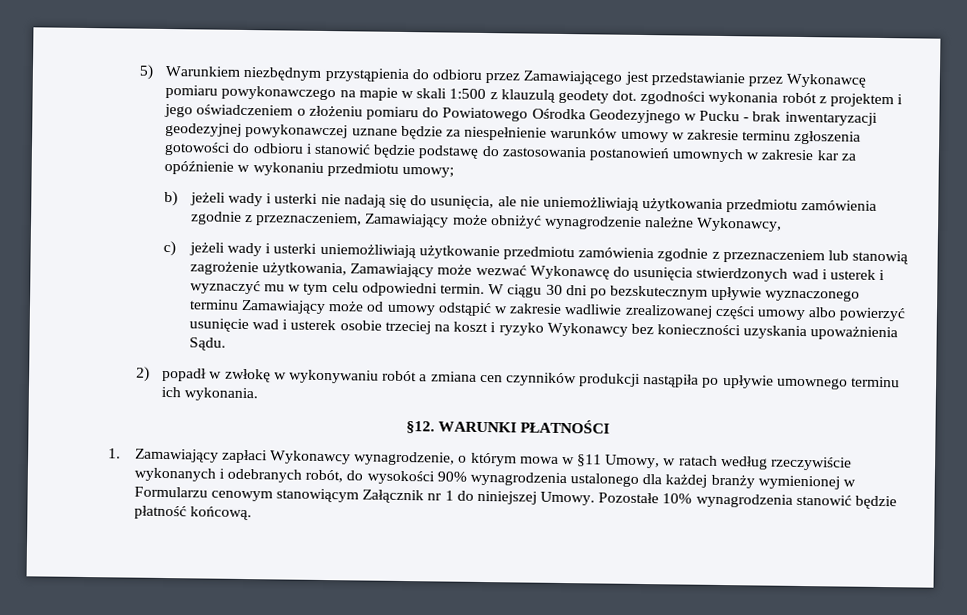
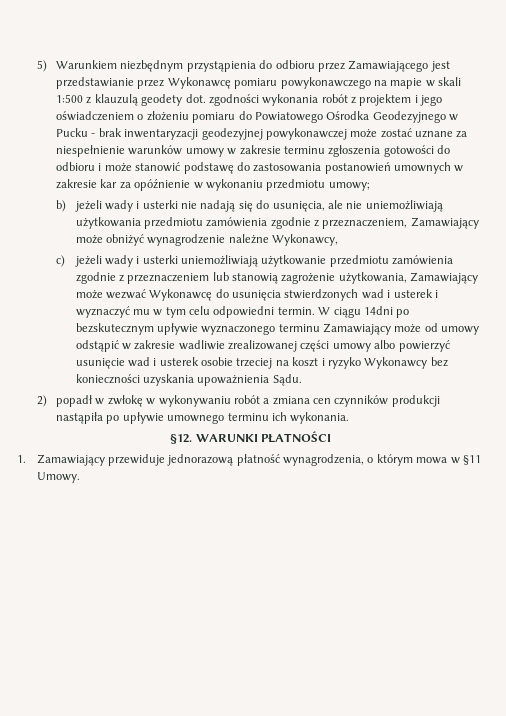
- 5) Warunkiem niezbędnym przystąpienia do odbioru przez Zamawiającego jest przedstawianie przez Wykonawcę pomiaru powykonawczego na mapie w skali 1:500 z klauzulą geodety dot. zgodności wykonania robót z projektem i jego oświadczeniem o złożeniu pomiaru do Powiatowego Ośrodka Geodezyjnego w Pucku - brak inwentaryzacji geodezyjnej powykonawczej uznane będzie za niespełnienie warunków umowy w zakresie terminu zgłoszenia gotowości do odbioru i stanowić będzie podstawę do zastosowania postanowień umownych w zakresie kar za opóźnienie w wykonaniu przedmiotu umowy;
+ 5) Warunkiem niezbędnym przystąpienia do odbioru przez Zamawiającego jest przedstawianie przez Wykonawcę pomiaru powykonawczego na mapie w skali 1:500 z klauzulą geodety dot. zgodności wykonania robót z projektem i jego oświadczeniem o złożeniu pomiaru do Powiatowego Ośrodka Geodezyjnego w Pucku - brak inwentaryzacji geodezyjnej powykonawczej może zostać uznane za niespełnienie warunków umowy w zakresie terminu zgłoszenia gotowości do odbioru i może stanowić podstawę do zastosowania postanowień umownych w zakresie kar za opóźnienie w wykonaniu przedmiotu umowy;
- W ciągu 30 dni po bezskutecznym upływie wyznaczonego terminu Zamawiający może od umowy odstąpić w zakresie wadliwie zrealizowanej części umowy albo powierzyć usunięcie wad i usterek osobie trzeciej na koszt i ryzyko Wykonawcy bez konieczności uzyskania upoważnienia Sądu.
+ W ciągu 14dni po bezskutecznym upływie wyznaczonego terminu Zamawiający może od umowy odstąpić w zakresie wadliwie zrealizowanej części umowy albo powierzyć usunięcie wad i usterek osobie trzeciej na koszt i ryzyko Wykonawcy bez konieczności uzyskania upoważnienia Sądu.
- 1. Zamawiający zapłaci Wykonawcy wynagrodzenie, o którym mowa w §11 Umowy, w ratach według rzeczywiście wykonanych i odebranych robót, do wysokości 90% wynagrodzenia ustalonego dla każdej branży wymienionej w Formularzu cenowym stanowiącym Załącznik nr 1 do niniejszej Umowy. Pozostałe 10% wynagrodzenia stanowić będzie płatność końcową.
+ 1. Zamawiający przewiduje jednorazową płatność wynagrodzenia, o którym mowa w §11 Umowy.

